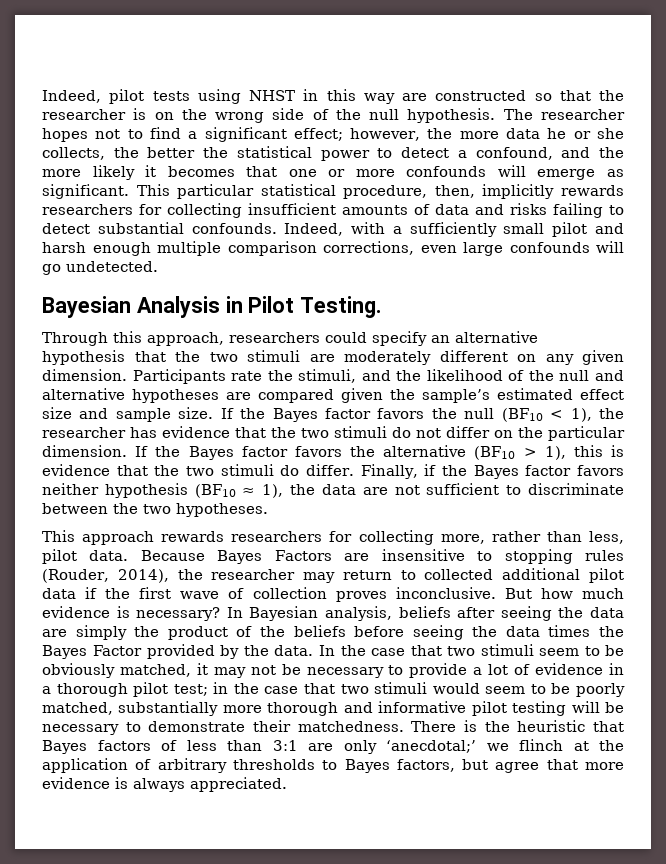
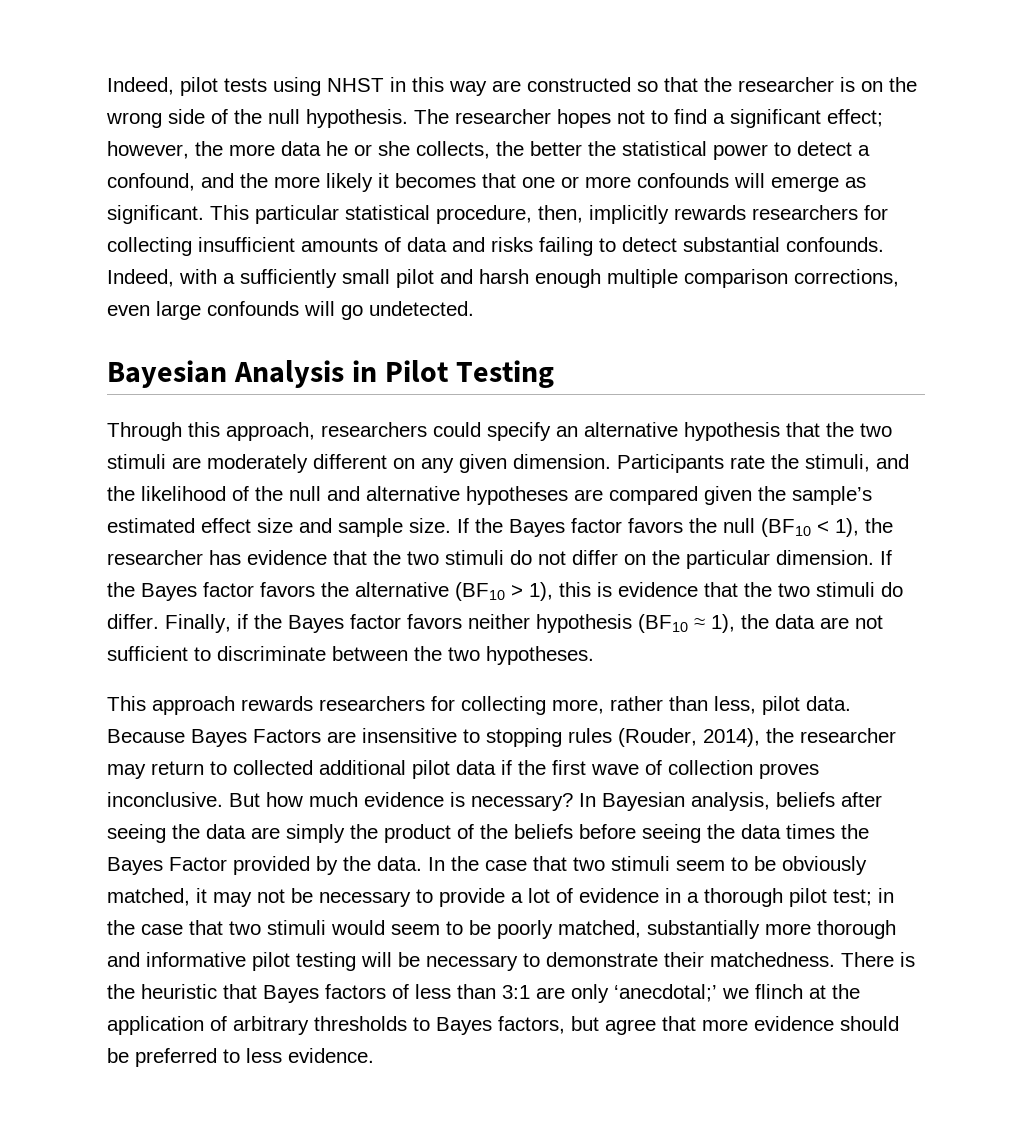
- Bayesian Analysis in Pilot Testing.
+ Bayesian Analysis in Pilot Testing
- There is the heuristic that Bayes factors of less than 3:1 are only ‘anecdotal;’ we flinch at the application of arbitrary thresholds to Bayes factors, but agree that more evidence is always appreciated.
+ There is the heuristic that Bayes factors of less than 3:1 are only ‘anecdotal;’ we flinch at the application of arbitrary thresholds to Bayes factors, but agree that more evidence should be preferred to less evidence.

